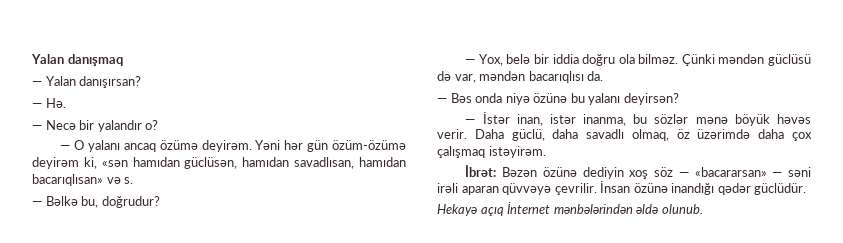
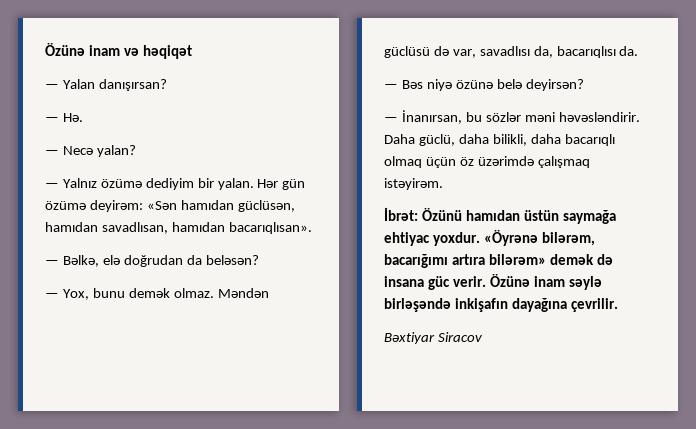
- Yalan danışmaq
+ Özünə inam və həqiqət
- — Necə bir yalandır o?
- — O yalanı ancaq özümə deyirəm. Yəni hər gün özüm-özümə deyirəm ki, «sən hamıdan güclüsən, hamıdan savadlısan, hamıdan bacarıqlısan» və s.
- — Bəlkə bu, doğrudur?
- — Yox, belə bir iddia doğru ola bilməz. Çünki məndən güclüsü də var, məndən bacarıqlısı da.
+ — Necə yalan?
+ — Yalnız özümə dediyim bir yalan. Hər gün özümə deyirəm: «Sən hamıdan güclüsən, hamıdan savadlısan, hamıdan bacarıqlısan».
+ — Bəlkə, elə doğrudan da beləsən?
+ — Yox, bunu demək olmaz. Məndən güclüsü də var, savadlısı da, bacarıqlısı da.
- — Bəs onda niyə özünə bu yalanı deyirsən?
+ — Bəs niyə özünə belə deyirsən?
- — İstər inan, istər inanma, bu sözlər mənə böyük həvəs verir. Daha güclü, daha savadlı olmaq, öz üzərimdə daha çox çalışmaq istəyirəm.
- İbrət: Bəzən özünə dediyin xoş söz — «bacararsan» — səni irəli aparan qüvvəyə çevrilir. İnsan özünə inandığı qədər güclüdür.
- Hekayə açıq İnternet mənbələrindən əldə olunub.
+ — İnanırsan, bu sözlər məni həvəsləndirir. Daha güclü, daha bilikli, daha bacarıqlı olmaq üçün öz üzərimdə çalışmaq istəyirəm.
+ İbrət: Özünü hamıdan üstün saymağa ehtiyac yoxdur. «Öyrənə bilərəm, bacarığımı artıra bilərəm» demək də insana güc verir. Özünə inam səylə birləşəndə inkişafın dayağına çevrilir.
+ Bəxtiyar Siracov

